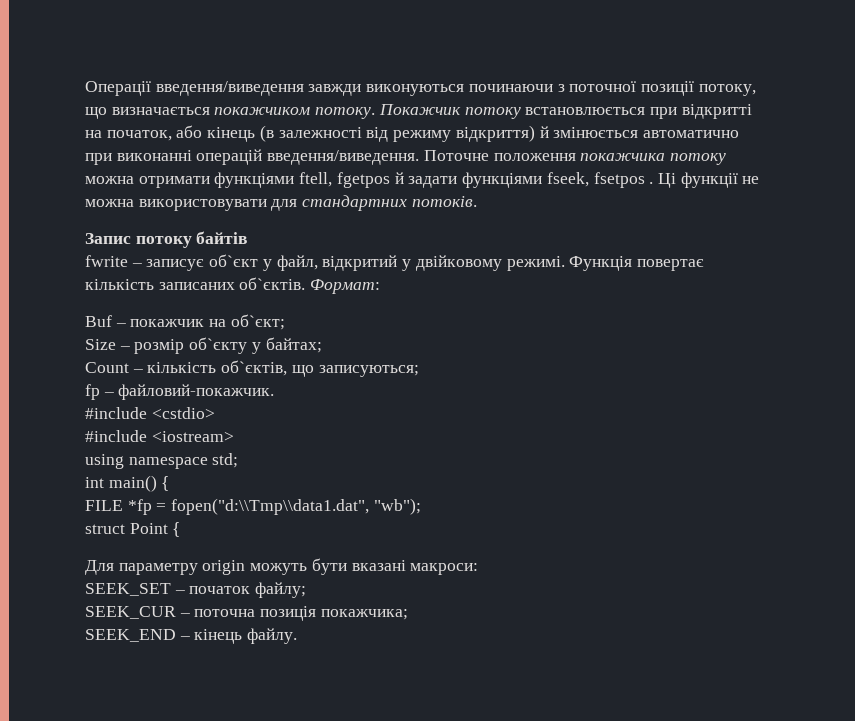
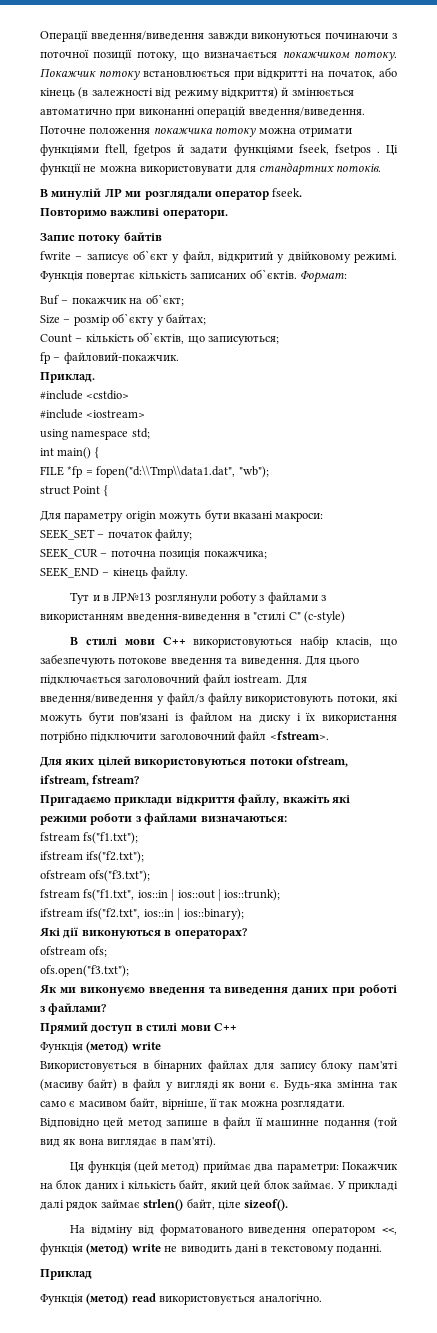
+ В минулій ЛР ми розглядали оператор fseek.
+ Повторимо важливі оператори.
+ Приклад.
+ Тут и в ЛР№13 розглянули роботу з файлами з використанням введення-виведення в "стилі С" (с-style)
+ В стилі мови С++ використовуються набір класів, що забезпечують потокове введення та виведення. Для цього підключається заголовочний файл iostream. Для введення/виведення у файл/з файлу використовують потоки, які можуть бути пов'язані із файлом на диску і їх використання потрібно підключити заголовочний файл <fstream>.
+ Для яких цілей використовуються потоки ofstream, ifstream, fstream?
+ Пригадаємо приклади відкриття файлу, вкажіть які режими роботи з файлами визначаються:
+ fstream fs("f1.txt");
+ ifstream ifs("f2.txt");
+ ofstream ofs("f3.txt");
+ fstream fs("f1.txt", ios::in | ios::out | ios::trunk);
+ ifstream ifs("f2.txt", ios::in | ios::binary);
+ Які дії виконуються в операторах?
+ ofstream ofs;
+ ofs.open("f3.txt");
+ Як ми виконуємо введення та виведення даних при роботі з файлами?
+ Прямий доступ в стилі мови С++
+ Функція (метод) write
+ Використовується в бінарних файлах для запису блоку пам'яті (масиву байт) в файл у вигляді як вони є. Будь-яка змінна так само є масивом байт, вірніше, її так можна розглядати. Відповідно цей метод запише в файл її машинне подання (той вид як вона виглядає в пам'яті).
+ Ця функція (цей метод) приймає два параметри: Покажчик на блок даних і кількість байт, який цей блок займає. У прикладі далі рядок займає strlen() байт, ціле sizeof().
+ На відміну від форматованого виведення оператором <<, функція (метод) write не виводить дані в текстовому поданні.
+ Приклад
+ Функція (метод) read використовується аналогічно.

